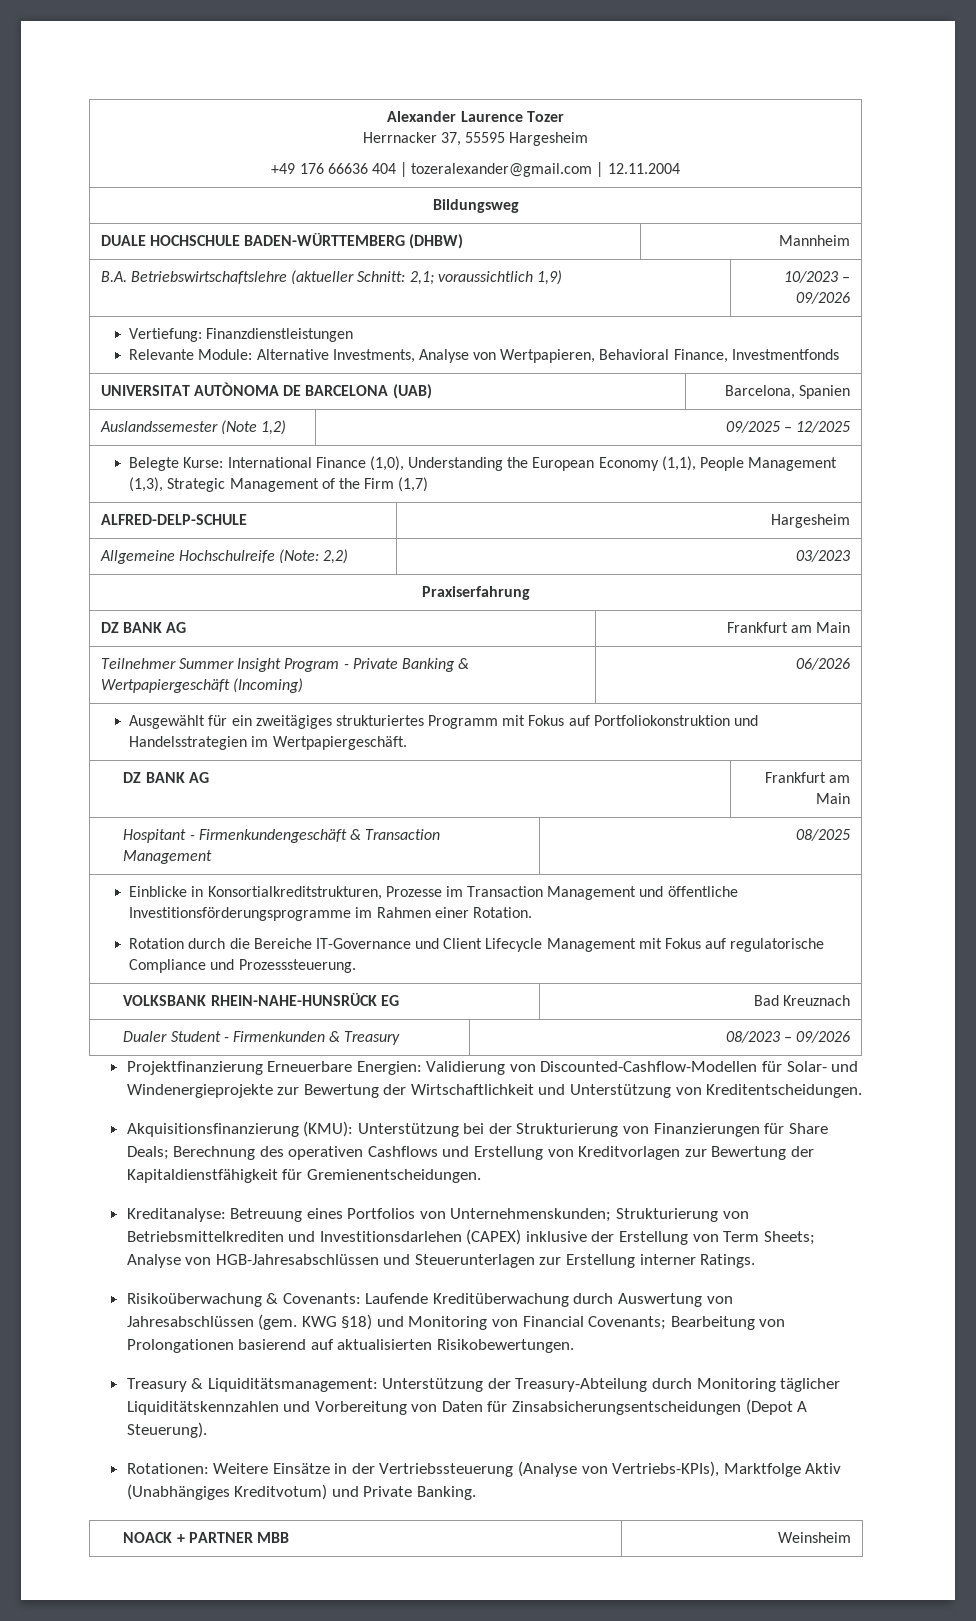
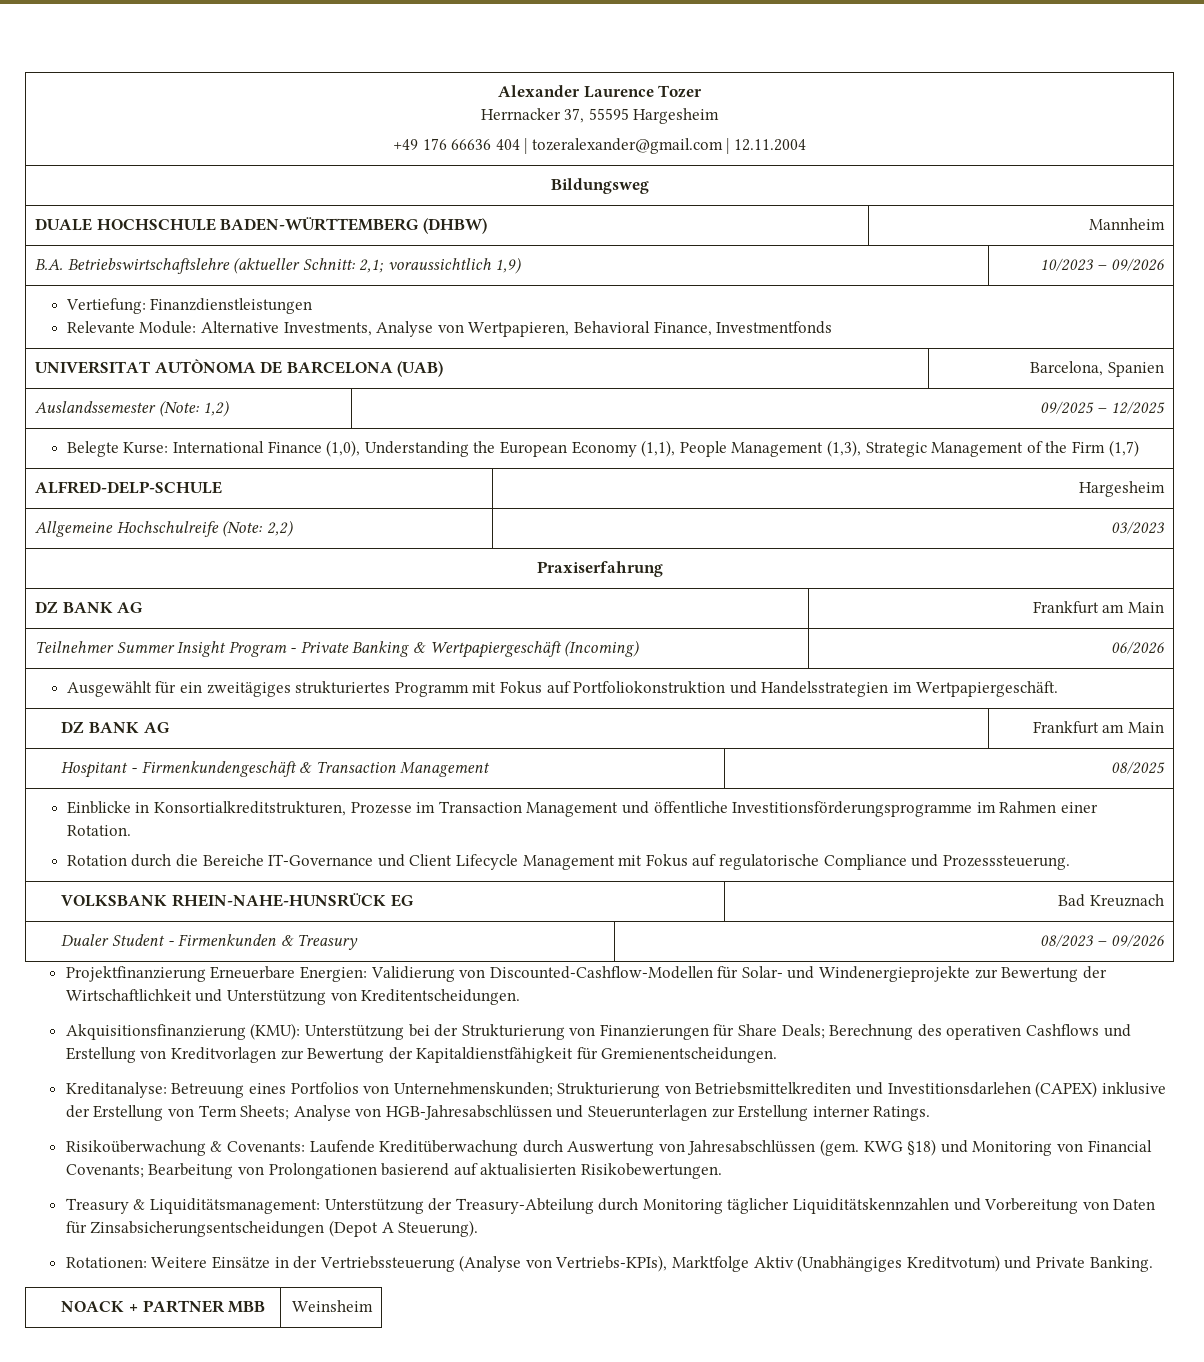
- Auslandssemester (Note 1,2) | 09/2025 – 12/2025
+ Auslandssemester (Note: 1,2) | 09/2025 – 12/2025

